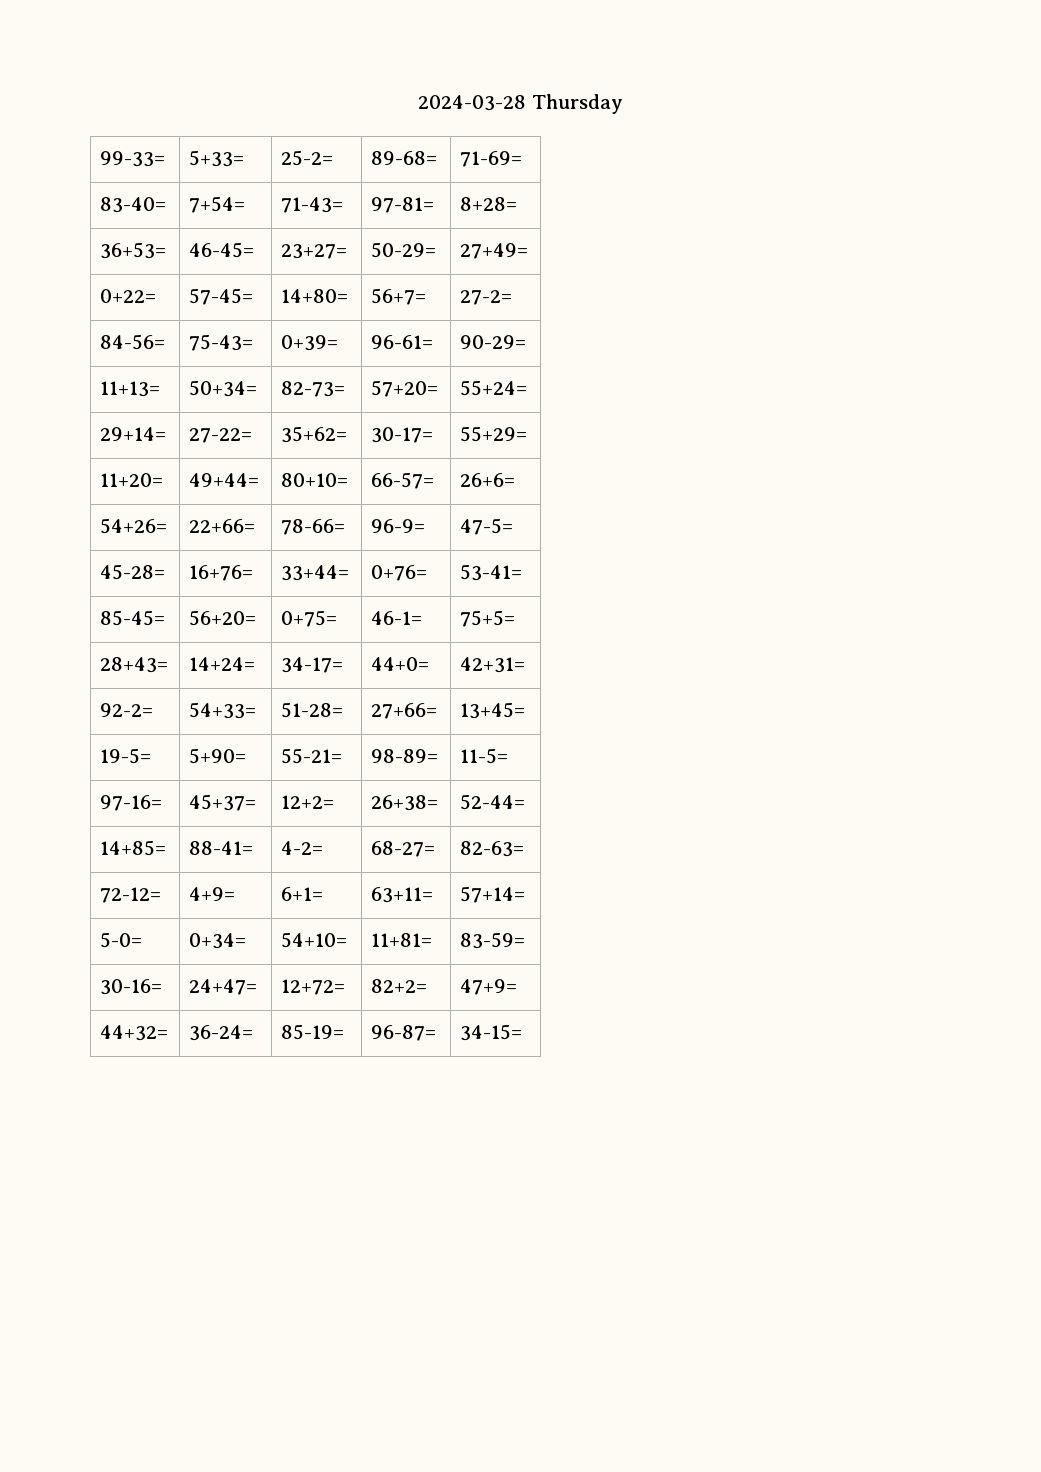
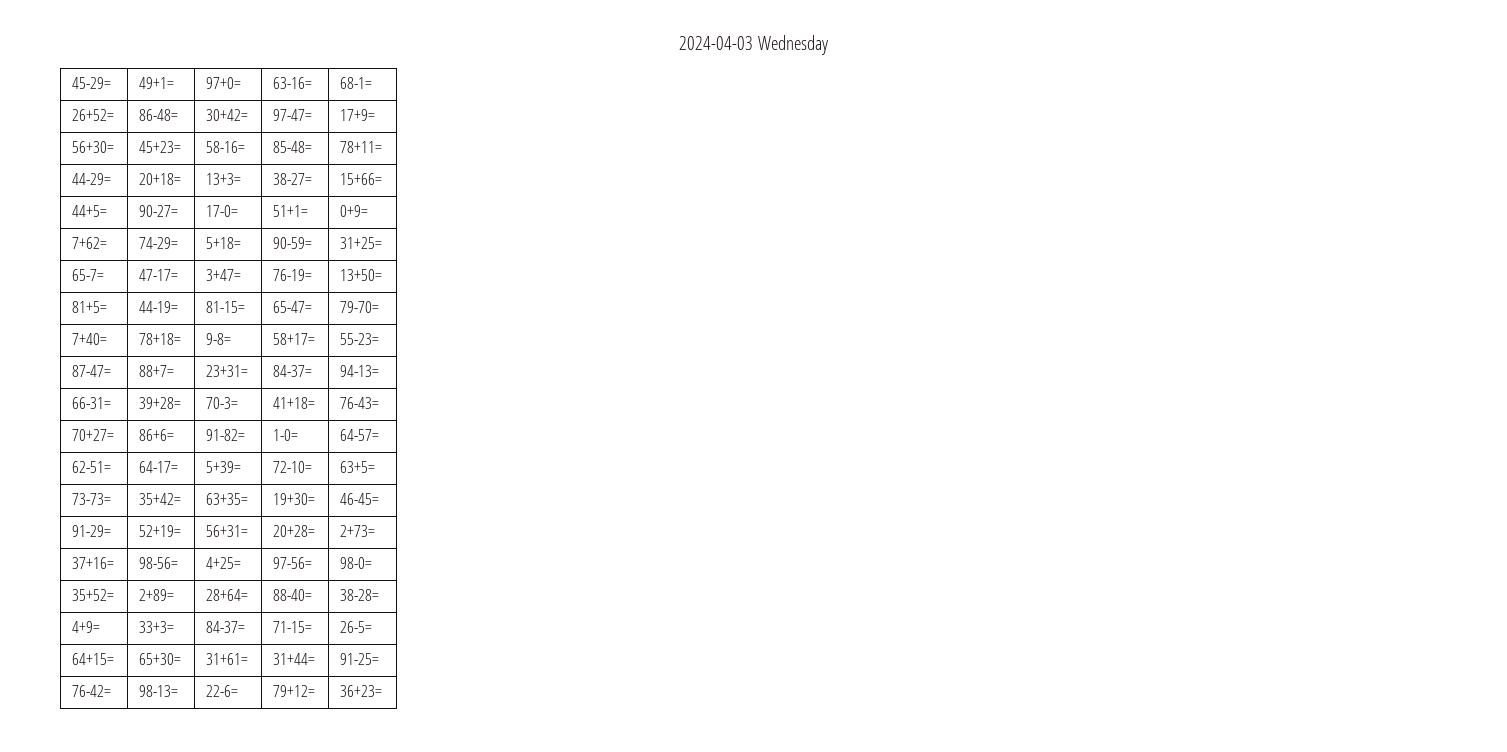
- 2024-03-28 Thursday
- 99-33= | 5+33= | 25-2= | 89-68= | 71-69=
- 83-40= | 7+54= | 71-43= | 97-81= | 8+28=
- 36+53= | 46-45= | 23+27= | 50-29= | 27+49=
- 0+22= | 57-45= | 14+80= | 56+7= | 27-2=
- 84-56= | 75-43= | 0+39= | 96-61= | 90-29=
- 11+13= | 50+34= | 82-73= | 57+20= | 55+24=
- 29+14= | 27-22= | 35+62= | 30-17= | 55+29=
- 11+20= | 49+44= | 80+10= | 66-57= | 26+6=
- 54+26= | 22+66= | 78-66= | 96-9= | 47-5=
- 45-28= | 16+76= | 33+44= | 0+76= | 53-41=
- 85-45= | 56+20= | 0+75= | 46-1= | 75+5=
- 28+43= | 14+24= | 34-17= | 44+0= | 42+31=
- 92-2= | 54+33= | 51-28= | 27+66= | 13+45=
- 19-5= | 5+90= | 55-21= | 98-89= | 11-5=
- 97-16= | 45+37= | 12+2= | 26+38= | 52-44=
- 14+85= | 88-41= | 4-2= | 68-27= | 82-63=
- 72-12= | 4+9= | 6+1= | 63+11= | 57+14=
- 5-0= | 0+34= | 54+10= | 11+81= | 83-59=
- 30-16= | 24+47= | 12+72= | 82+2= | 47+9=
- 44+32= | 36-24= | 85-19= | 96-87= | 34-15=
+ 2024-04-03 Wednesday
+ 45-29= | 49+1= | 97+0= | 63-16= | 68-1=
+ 26+52= | 86-48= | 30+42= | 97-47= | 17+9=
+ 56+30= | 45+23= | 58-16= | 85-48= | 78+11=
+ 44-29= | 20+18= | 13+3= | 38-27= | 15+66=
+ 44+5= | 90-27= | 17-0= | 51+1= | 0+9=
+ 7+62= | 74-29= | 5+18= | 90-59= | 31+25=
+ 65-7= | 47-17= | 3+47= | 76-19= | 13+50=
+ 81+5= | 44-19= | 81-15= | 65-47= | 79-70=
+ 7+40= | 78+18= | 9-8= | 58+17= | 55-23=
+ 87-47= | 88+7= | 23+31= | 84-37= | 94-13=
+ 66-31= | 39+28= | 70-3= | 41+18= | 76-43=
+ 70+27= | 86+6= | 91-82= | 1-0= | 64-57=
+ 62-51= | 64-17= | 5+39= | 72-10= | 63+5=
+ 73-73= | 35+42= | 63+35= | 19+30= | 46-45=
+ 91-29= | 52+19= | 56+31= | 20+28= | 2+73=
+ 37+16= | 98-56= | 4+25= | 97-56= | 98-0=
+ 35+52= | 2+89= | 28+64= | 88-40= | 38-28=
+ 4+9= | 33+3= | 84-37= | 71-15= | 26-5=
+ 64+15= | 65+30= | 31+61= | 31+44= | 91-25=
+ 76-42= | 98-13= | 22-6= | 79+12= | 36+23=

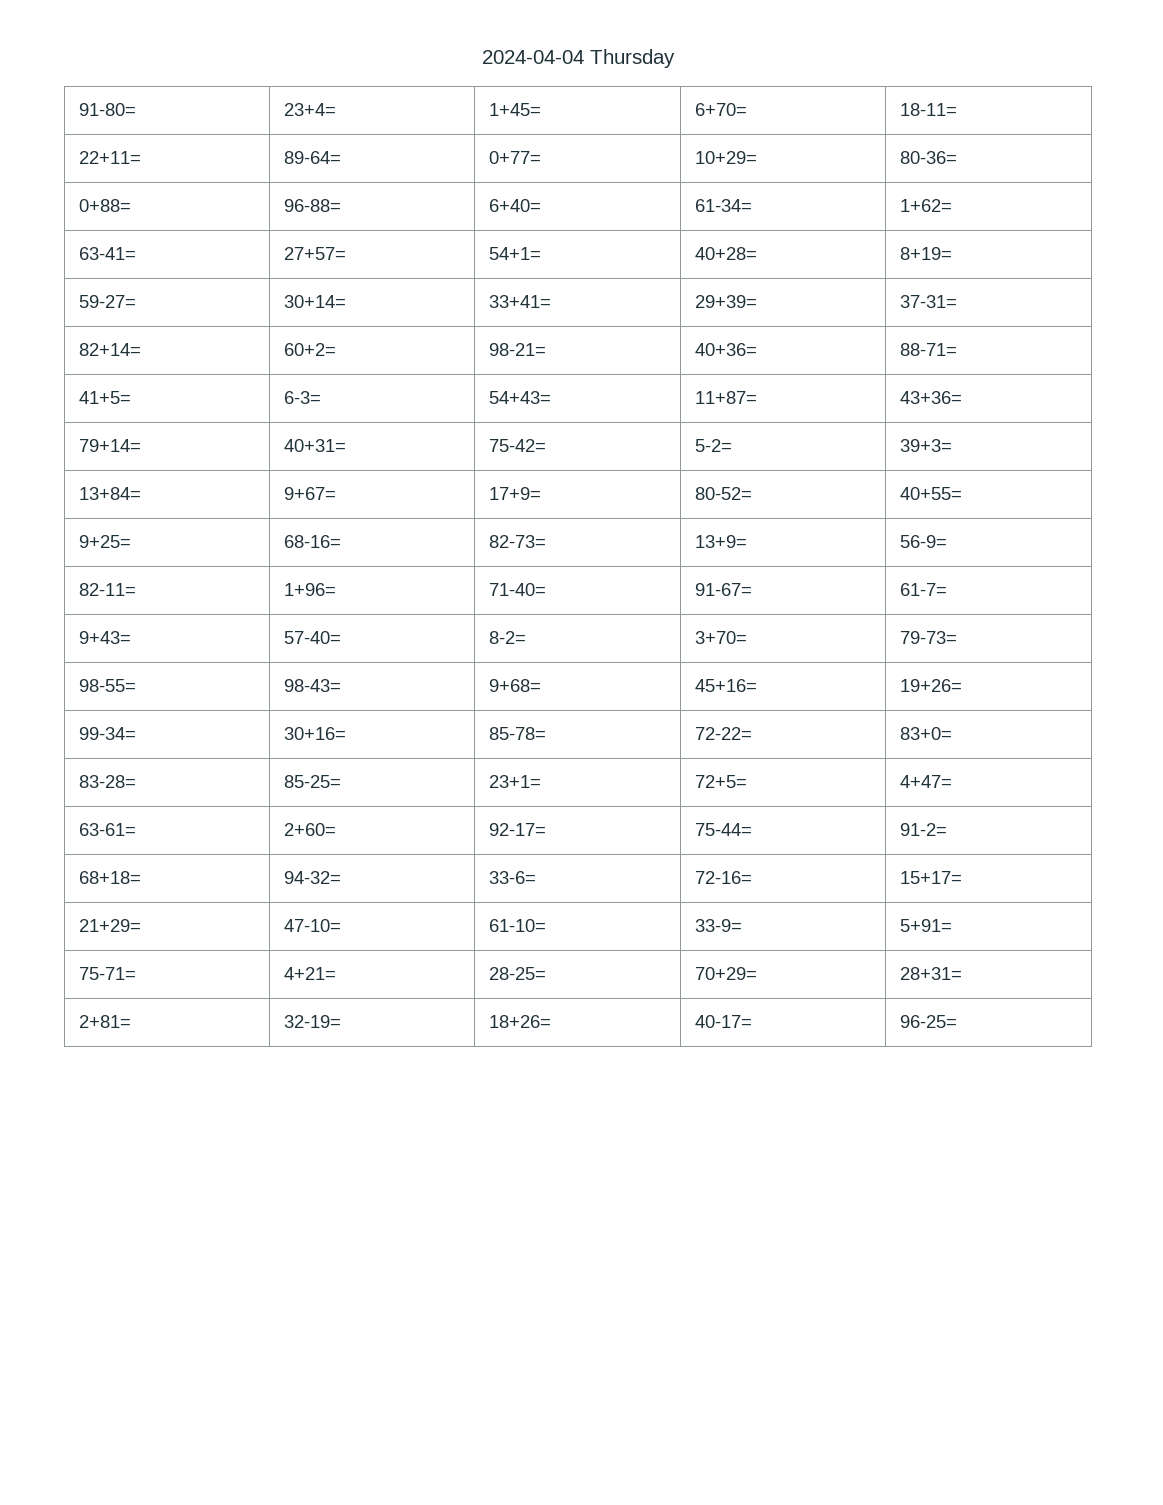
- 2024-04-03 Wednesday
- 45-29= | 49+1= | 97+0= | 63-16= | 68-1=
- 26+52= | 86-48= | 30+42= | 97-47= | 17+9=
- 56+30= | 45+23= | 58-16= | 85-48= | 78+11=
- 44-29= | 20+18= | 13+3= | 38-27= | 15+66=
- 44+5= | 90-27= | 17-0= | 51+1= | 0+9=
- 7+62= | 74-29= | 5+18= | 90-59= | 31+25=
- 65-7= | 47-17= | 3+47= | 76-19= | 13+50=
- 81+5= | 44-19= | 81-15= | 65-47= | 79-70=
- 7+40= | 78+18= | 9-8= | 58+17= | 55-23=
- 87-47= | 88+7= | 23+31= | 84-37= | 94-13=
- 66-31= | 39+28= | 70-3= | 41+18= | 76-43=
- 70+27= | 86+6= | 91-82= | 1-0= | 64-57=
- 62-51= | 64-17= | 5+39= | 72-10= | 63+5=
- 73-73= | 35+42= | 63+35= | 19+30= | 46-45=
- 91-29= | 52+19= | 56+31= | 20+28= | 2+73=
- 37+16= | 98-56= | 4+25= | 97-56= | 98-0=
- 35+52= | 2+89= | 28+64= | 88-40= | 38-28=
- 4+9= | 33+3= | 84-37= | 71-15= | 26-5=
- 64+15= | 65+30= | 31+61= | 31+44= | 91-25=
- 76-42= | 98-13= | 22-6= | 79+12= | 36+23=
+ 2024-04-04 Thursday
+ 91-80= | 23+4= | 1+45= | 6+70= | 18-11=
+ 22+11= | 89-64= | 0+77= | 10+29= | 80-36=
+ 0+88= | 96-88= | 6+40= | 61-34= | 1+62=
+ 63-41= | 27+57= | 54+1= | 40+28= | 8+19=
+ 59-27= | 30+14= | 33+41= | 29+39= | 37-31=
+ 82+14= | 60+2= | 98-21= | 40+36= | 88-71=
+ 41+5= | 6-3= | 54+43= | 11+87= | 43+36=
+ 79+14= | 40+31= | 75-42= | 5-2= | 39+3=
+ 13+84= | 9+67= | 17+9= | 80-52= | 40+55=
+ 9+25= | 68-16= | 82-73= | 13+9= | 56-9=
+ 82-11= | 1+96= | 71-40= | 91-67= | 61-7=
+ 9+43= | 57-40= | 8-2= | 3+70= | 79-73=
+ 98-55= | 98-43= | 9+68= | 45+16= | 19+26=
+ 99-34= | 30+16= | 85-78= | 72-22= | 83+0=
+ 83-28= | 85-25= | 23+1= | 72+5= | 4+47=
+ 63-61= | 2+60= | 92-17= | 75-44= | 91-2=
+ 68+18= | 94-32= | 33-6= | 72-16= | 15+17=
+ 21+29= | 47-10= | 61-10= | 33-9= | 5+91=
+ 75-71= | 4+21= | 28-25= | 70+29= | 28+31=
+ 2+81= | 32-19= | 18+26= | 40-17= | 96-25=

